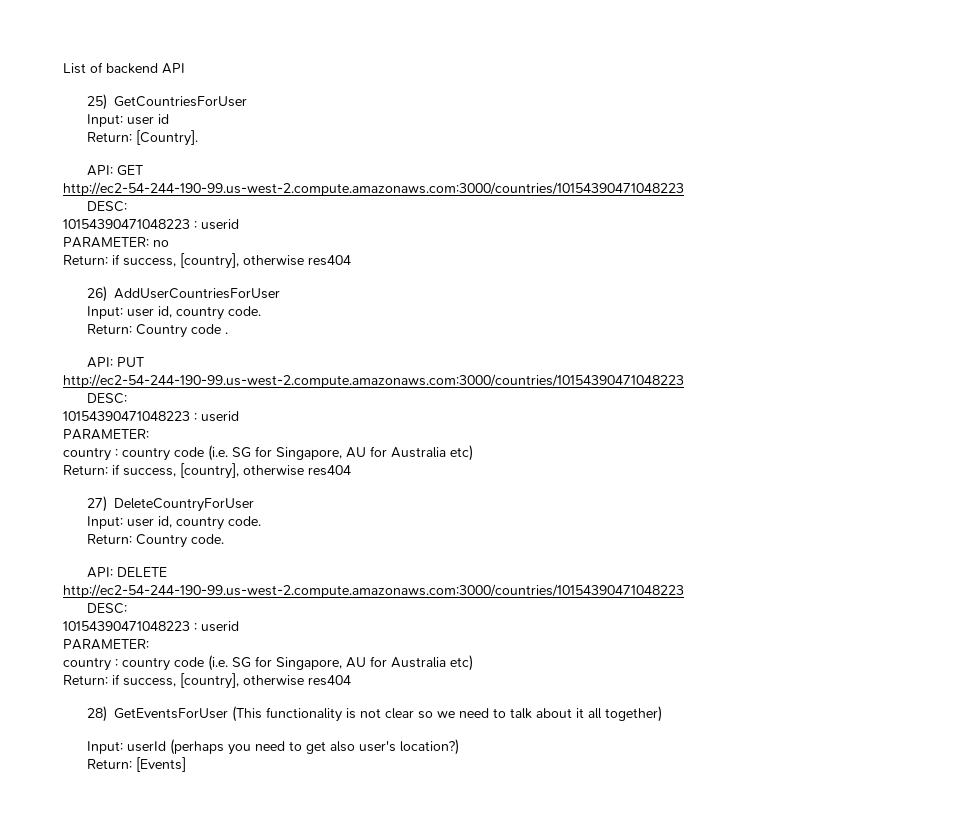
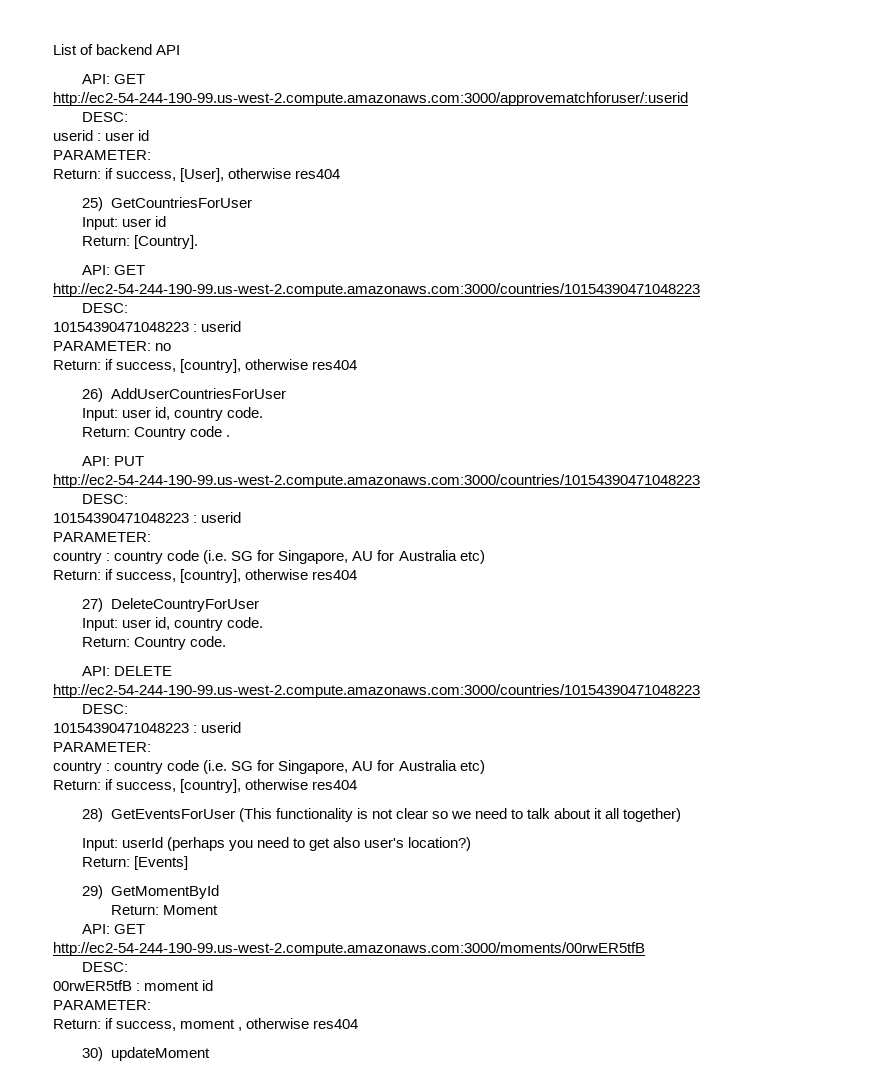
  List of backend API
+ API: GET
+ http://ec2-54-244-190-99.us-west-2.compute.amazonaws.com:3000/approvematchforuser/:userid
+ DESC:
+ userid : user id
+ PARAMETER:
+ Return: if success, [User], otherwise res404
+ 29) GetMomentById
+ Return: Moment
+ API: GET
+ http://ec2-54-244-190-99.us-west-2.compute.amazonaws.com:3000/moments/00rwER5tfB
+ DESC:
+ 00rwER5tfB : moment id
+ PARAMETER:
+ Return: if success, moment , otherwise res404
+ 30) updateMoment

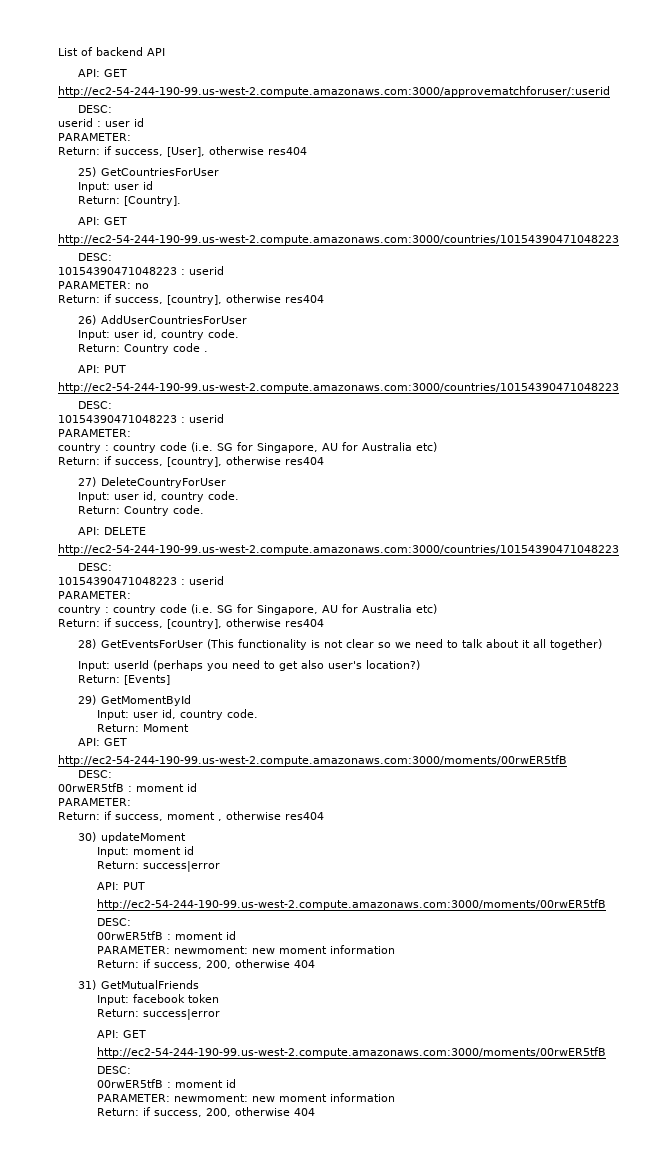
  29) GetMomentById
+ Input: user id, country code.
+ Input: moment id
+ Return: success|error
+ API: PUT
+ http://ec2-54-244-190-99.us-west-2.compute.amazonaws.com:3000/moments/00rwER5tfB
+ DESC:
+ 00rwER5tfB : moment id
+ PARAMETER: newmoment: new moment information
+ Return: if success, 200, otherwise 404
+ 31) GetMutualFriends
+ Input: facebook token
+ Return: success|error
+ API: GET
+ http://ec2-54-244-190-99.us-west-2.compute.amazonaws.com:3000/moments/00rwER5tfB
+ DESC:
+ 00rwER5tfB : moment id
+ PARAMETER: newmoment: new moment information
+ Return: if success, 200, otherwise 404

